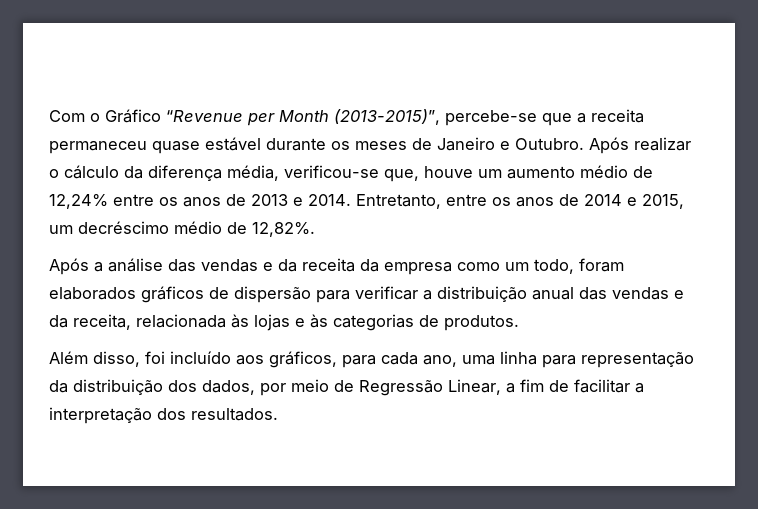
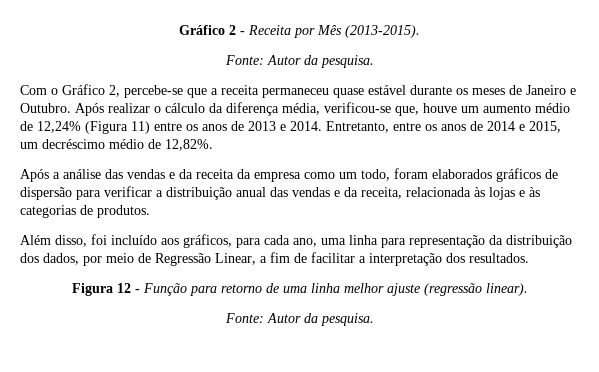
- Com o Gráfico “Revenue per Month (2013-2015)”, percebe-se que a receita permaneceu quase estável durante os meses de Janeiro e Outubro.
+ Gráfico 2 - Receita por Mês (2013-2015).
+ Fonte: Autor da pesquisa.
+ Com o Gráfico 2, percebe-se que a receita permaneceu quase estável durante os meses de Janeiro e Outubro.
- Após realizar o cálculo da diferença média, verificou-se que, houve um aumento médio de 12,24% entre os anos de 2013 e 2014.
+ Após realizar o cálculo da diferença média, verificou-se que, houve um aumento médio de 12,24% (Figura 11) entre os anos de 2013 e 2014.
+ Figura 12 - Função para retorno de uma linha melhor ajuste (regressão linear).
+ Fonte: Autor da pesquisa.

